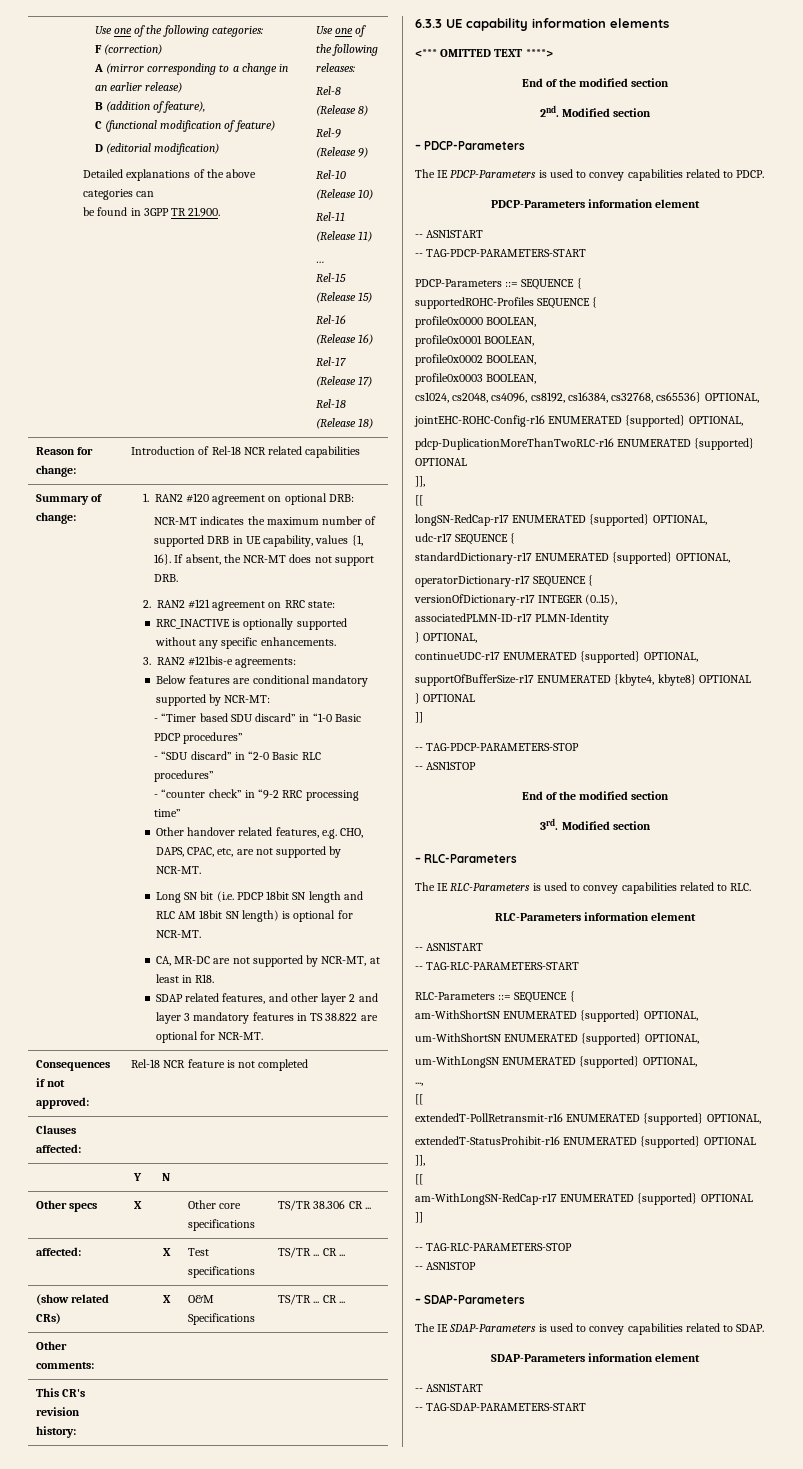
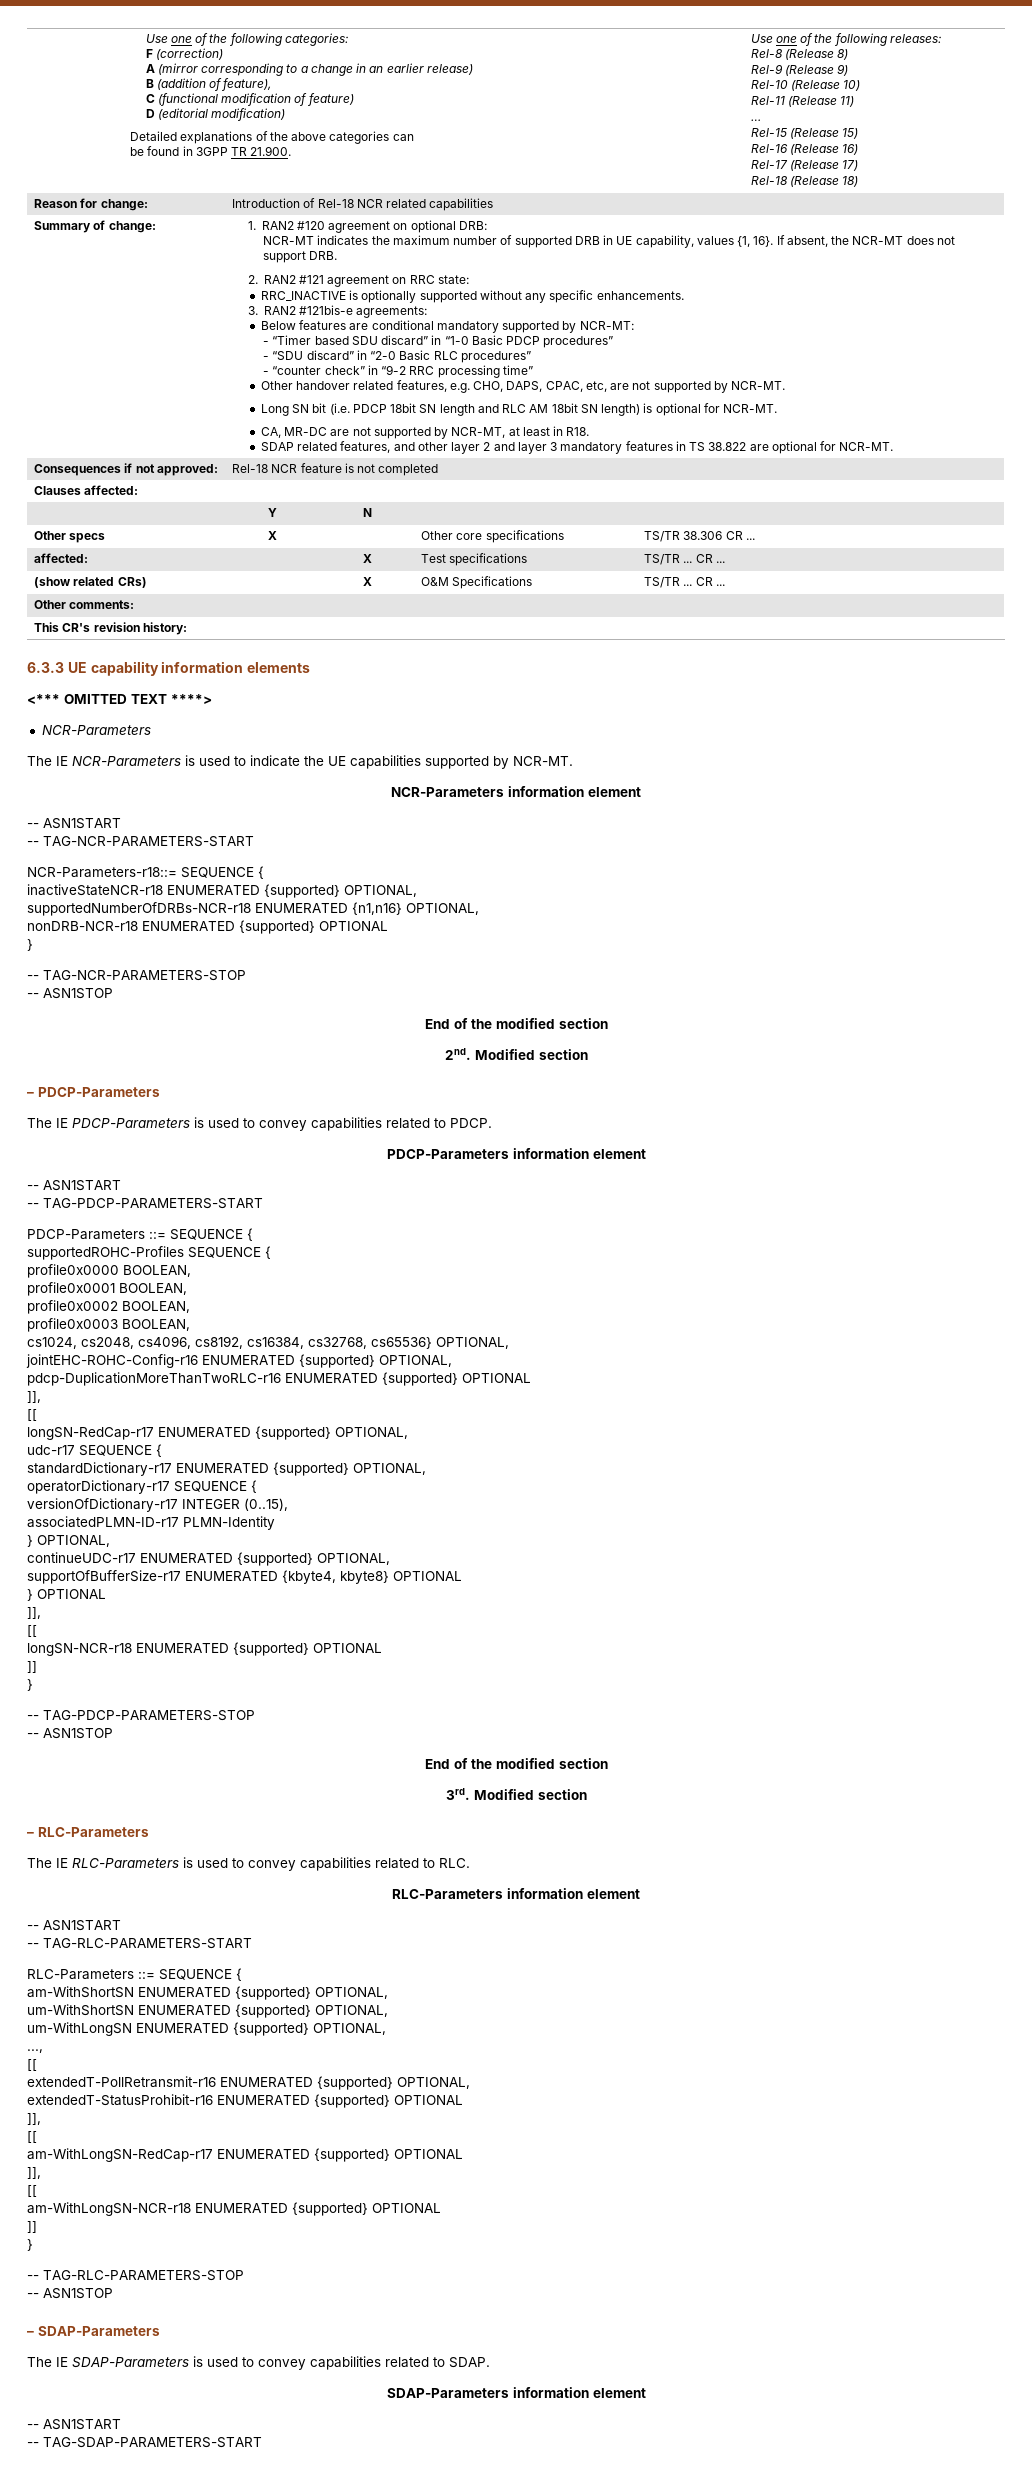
  <*** OMITTED TEXT ****>
+ NCR-Parameters
+ The IE NCR-Parameters is used to indicate the UE capabilities supported by NCR-MT.
+ NCR-Parameters information element
+ -- ASN1START
+ -- TAG-NCR-PARAMETERS-START
+ NCR-Parameters-r18::= SEQUENCE {
+ inactiveStateNCR-r18 ENUMERATED {supported} OPTIONAL,
+ supportedNumberOfDRBs-NCR-r18 ENUMERATED {n1,n16} OPTIONAL,
+ nonDRB-NCR-r18 ENUMERATED {supported} OPTIONAL
+ }
+ -- TAG-NCR-PARAMETERS-STOP
+ -- ASN1STOP
  } OPTIONAL
+ ]],
+ [[
+ longSN-NCR-r18 ENUMERATED {supported} OPTIONAL
  ]]
+ }
  am-WithLongSN-RedCap-r17 ENUMERATED {supported} OPTIONAL
+ ]],
+ [[
+ am-WithLongSN-NCR-r18 ENUMERATED {supported} OPTIONAL
  ]]
+ }

